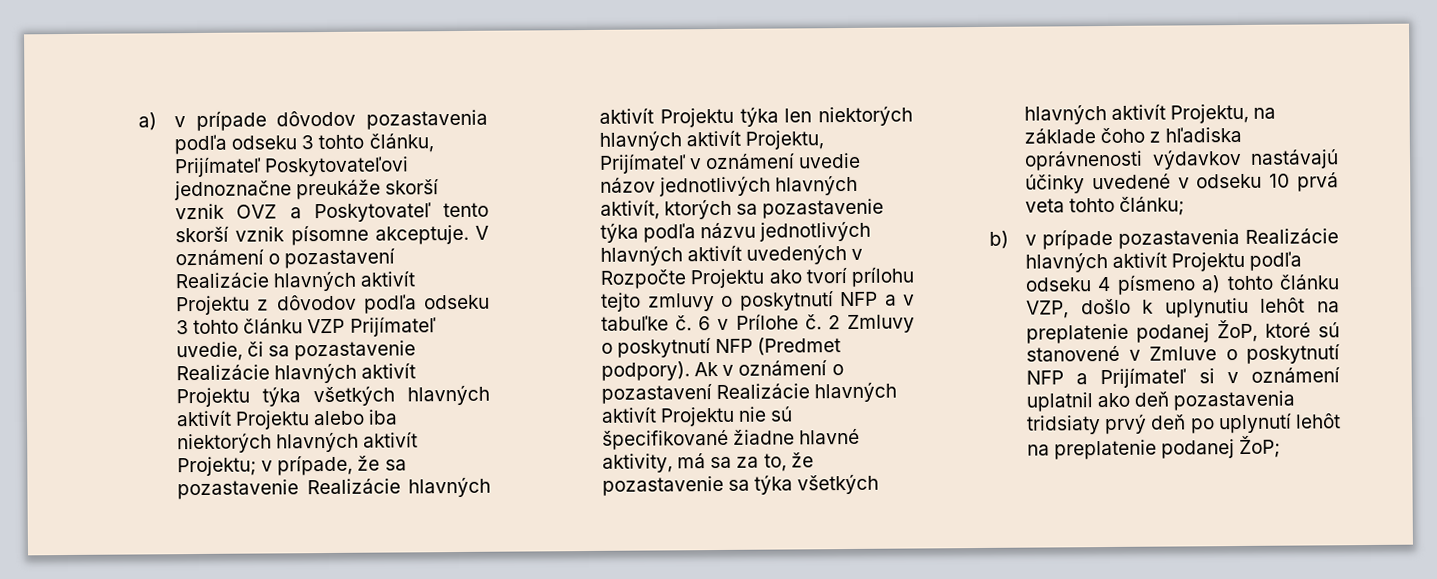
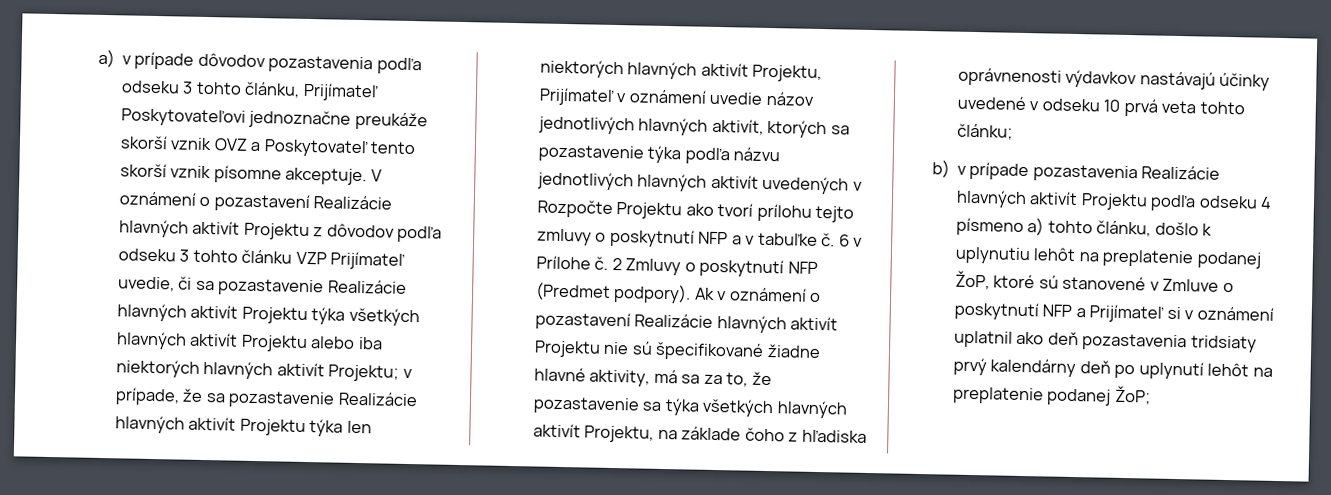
- b) v prípade pozastavenia Realizácie hlavných aktivít Projektu podľa odseku 4 písmeno a) tohto článku VZP, došlo k uplynutiu lehôt na preplatenie podanej ŽoP, ktoré sú stanovené v Zmluve o poskytnutí NFP a Prijímateľ si v oznámení uplatnil ako deň pozastavenia tridsiaty prvý deň po uplynutí lehôt na preplatenie podanej ŽoP;
+ b) v prípade pozastavenia Realizácie hlavných aktivít Projektu podľa odseku 4 písmeno a) tohto článku, došlo k uplynutiu lehôt na preplatenie podanej ŽoP, ktoré sú stanovené v Zmluve o poskytnutí NFP a Prijímateľ si v oznámení uplatnil ako deň pozastavenia tridsiaty prvý kalendárny deň po uplynutí lehôt na preplatenie podanej ŽoP;

